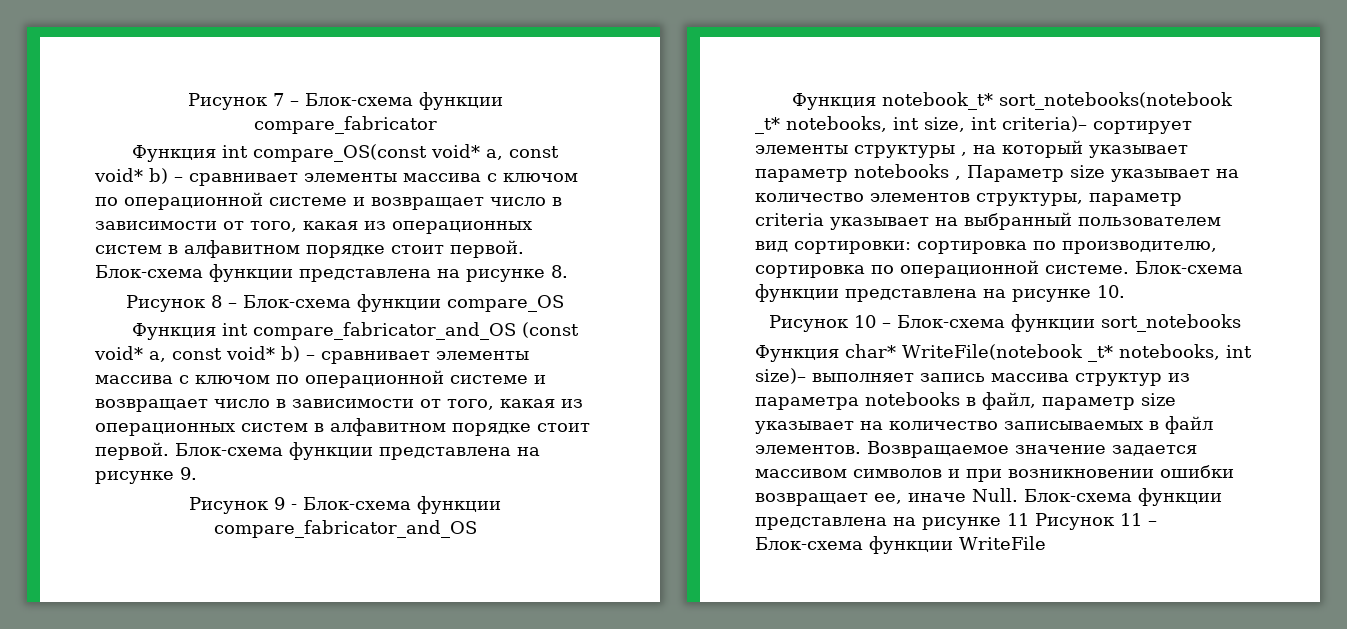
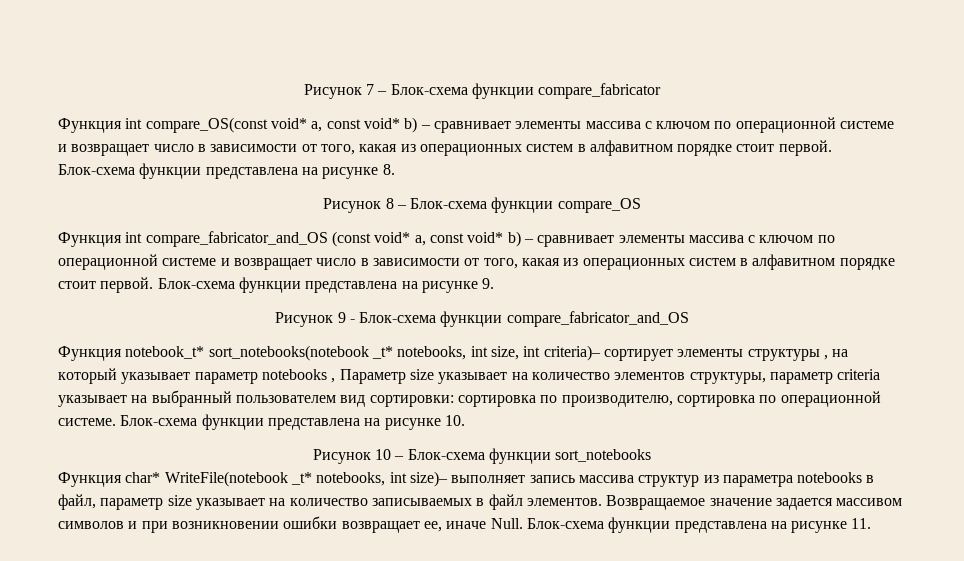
- Блок-схема функции представлена на рисунке 11 Рисунок 11 – Блок-схема функции WriteFile
+ Блок-схема функции представлена на рисунке 11.

